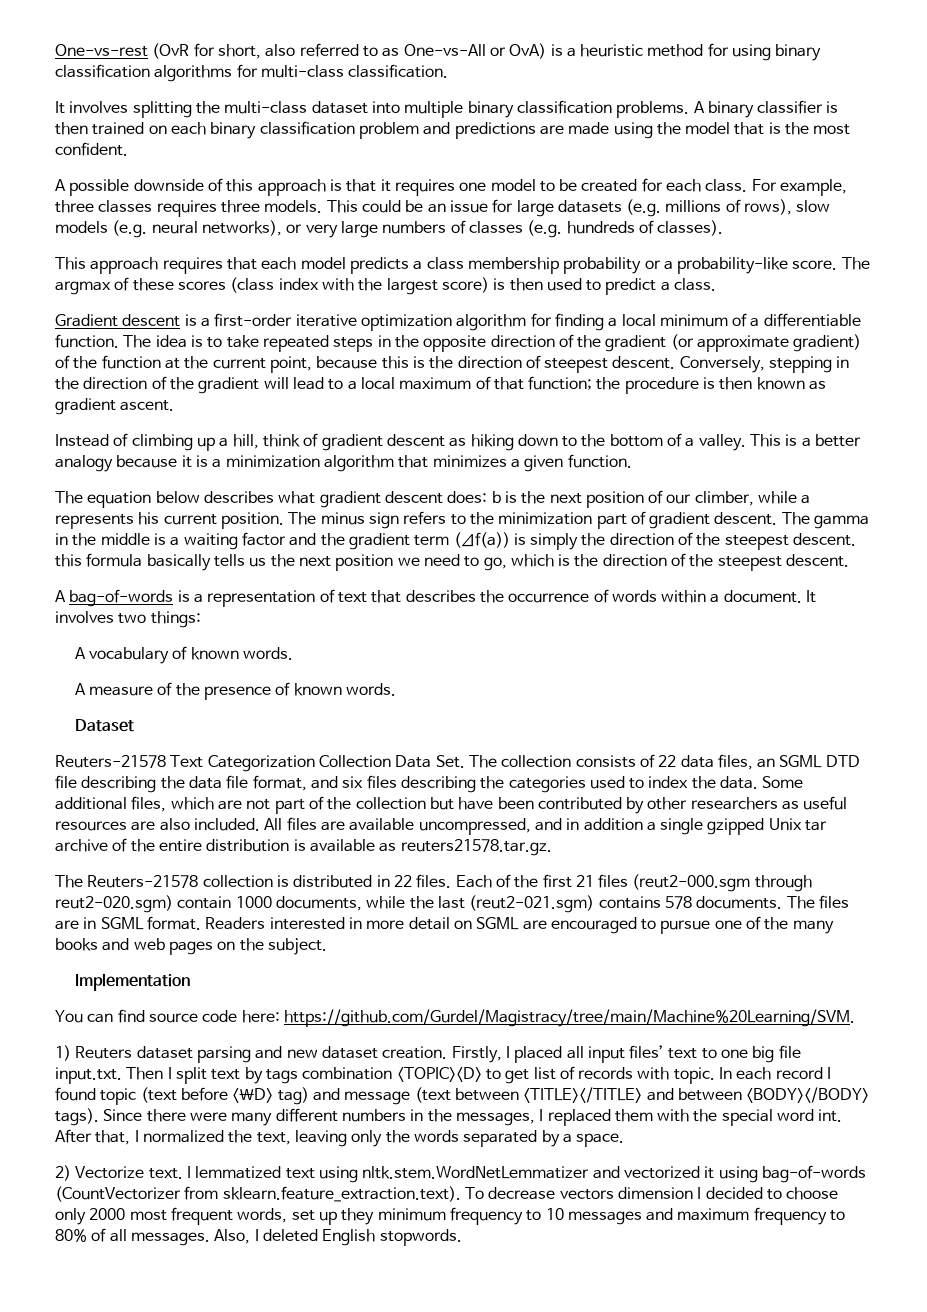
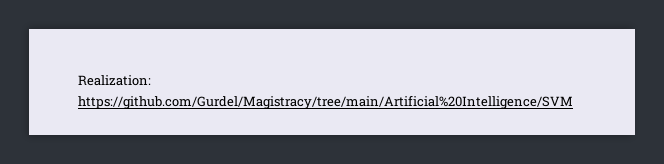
- One-vs-rest (OvR for short, also referred to as One-vs-All or OvA) is a heuristic method for using binary classification algorithms for multi-class classification.
- It involves splitting the multi-class dataset into multiple binary classification problems. A binary classifier is then trained on each binary classification problem and predictions are made using the model that is the most confident.
- A possible downside of this approach is that it requires one model to be created for each class. For example, three classes requires three models. This could be an issue for large datasets (e.g. millions of rows), slow models (e.g. neural networks), or very large numbers of classes (e.g. hundreds of classes).
- This approach requires that each model predicts a class membership probability or a probability-like score. The argmax of these scores (class index with the largest score) is then used to predict a class.
- Gradient descent is a first-order iterative optimization algorithm for finding a local minimum of a differentiable function. The idea is to take repeated steps in the opposite direction of the gradient (or approximate gradient) of the function at the current point, because this is the direction of steepest descent. Conversely, stepping in the direction of the gradient will lead to a local maximum of that function; the procedure is then known as gradient ascent.
- Instead of climbing up a hill, think of gradient descent as hiking down to the bottom of a valley. This is a better analogy because it is a minimization algorithm that minimizes a given function.
- The equation below describes what gradient descent does: b is the next position of our climber, while a represents his current position. The minus sign refers to the minimization part of gradient descent. The gamma in the middle is a waiting factor and the gradient term (Δf(a)) is simply the direction of the steepest descent. this formula basically tells us the next position we need to go, which is the direction of the steepest descent.
- A bag-of-words is a representation of text that describes the occurrence of words within a document. It involves two things:
- A vocabulary of known words.
- A measure of the presence of known words.
- Dataset
- Reuters-21578 Text Categorization Collection Data Set. The collection consists of 22 data files, an SGML DTD file describing the data file format, and six files describing the categories used to index the data. Some additional files, which are not part of the collection but have been contributed by other researchers as useful resources are also included. All files are available uncompressed, and in addition a single gzipped Unix tar archive of the entire distribution is available as reuters21578.tar.gz.
- The Reuters-21578 collection is distributed in 22 files. Each of the first 21 files (reut2-000.sgm through reut2-020.sgm) contain 1000 documents, while the last (reut2-021.sgm) contains 578 documents. The files are in SGML format. Readers interested in more detail on SGML are encouraged to pursue one of the many books and web pages on the subject.
- Implementation
- You can find source code here: https://github.com/Gurdel/Magistracy/tree/main/Machine%20Learning/SVM.
- 1) Reuters dataset parsing and new dataset creation. Firstly, I placed all input files’ text to one big file input.txt. Then I split text by tags combination <TOPIC><D> to get list of records with topic. In each record I found topic (text before <\D> tag) and message (text between <TITLE></TITLE> and between <BODY></BODY> tags). Since there were many different numbers in the messages, I replaced them with the special word int. After that, I normalized the text, leaving only the words separated by a space.
- 2) Vectorize text. I lemmatized text using nltk.stem.WordNetLemmatizer and vectorized it using bag-of-words (CountVectorizer from sklearn.feature_extraction.text). To decrease vectors dimension I decided to choose only 2000 most frequent words, set up they minimum frequency to 10 messages and maximum frequency to 80% of all messages. Also, I deleted English stopwords.
+ Realization: https://github.com/Gurdel/Magistracy/tree/main/Artificial%20Intelligence/SVM

